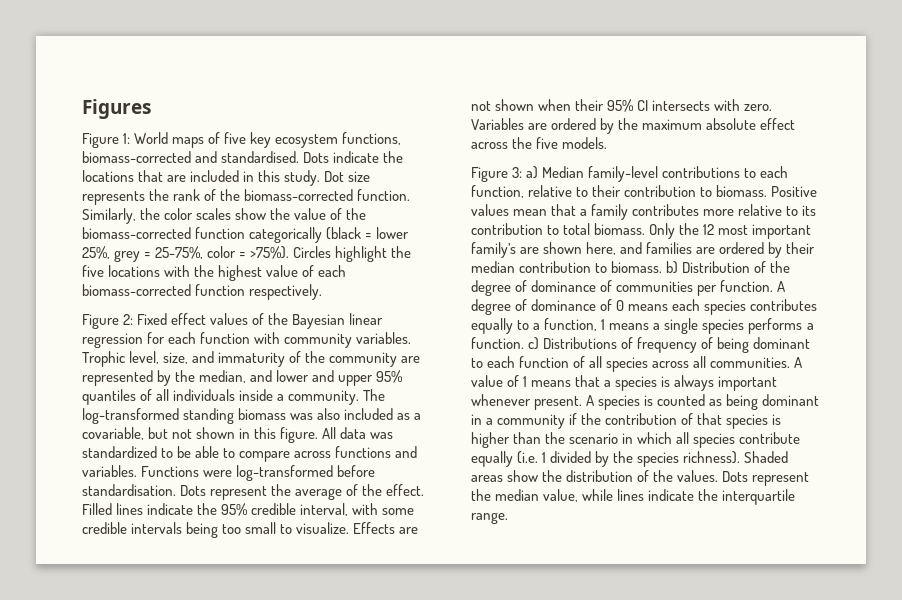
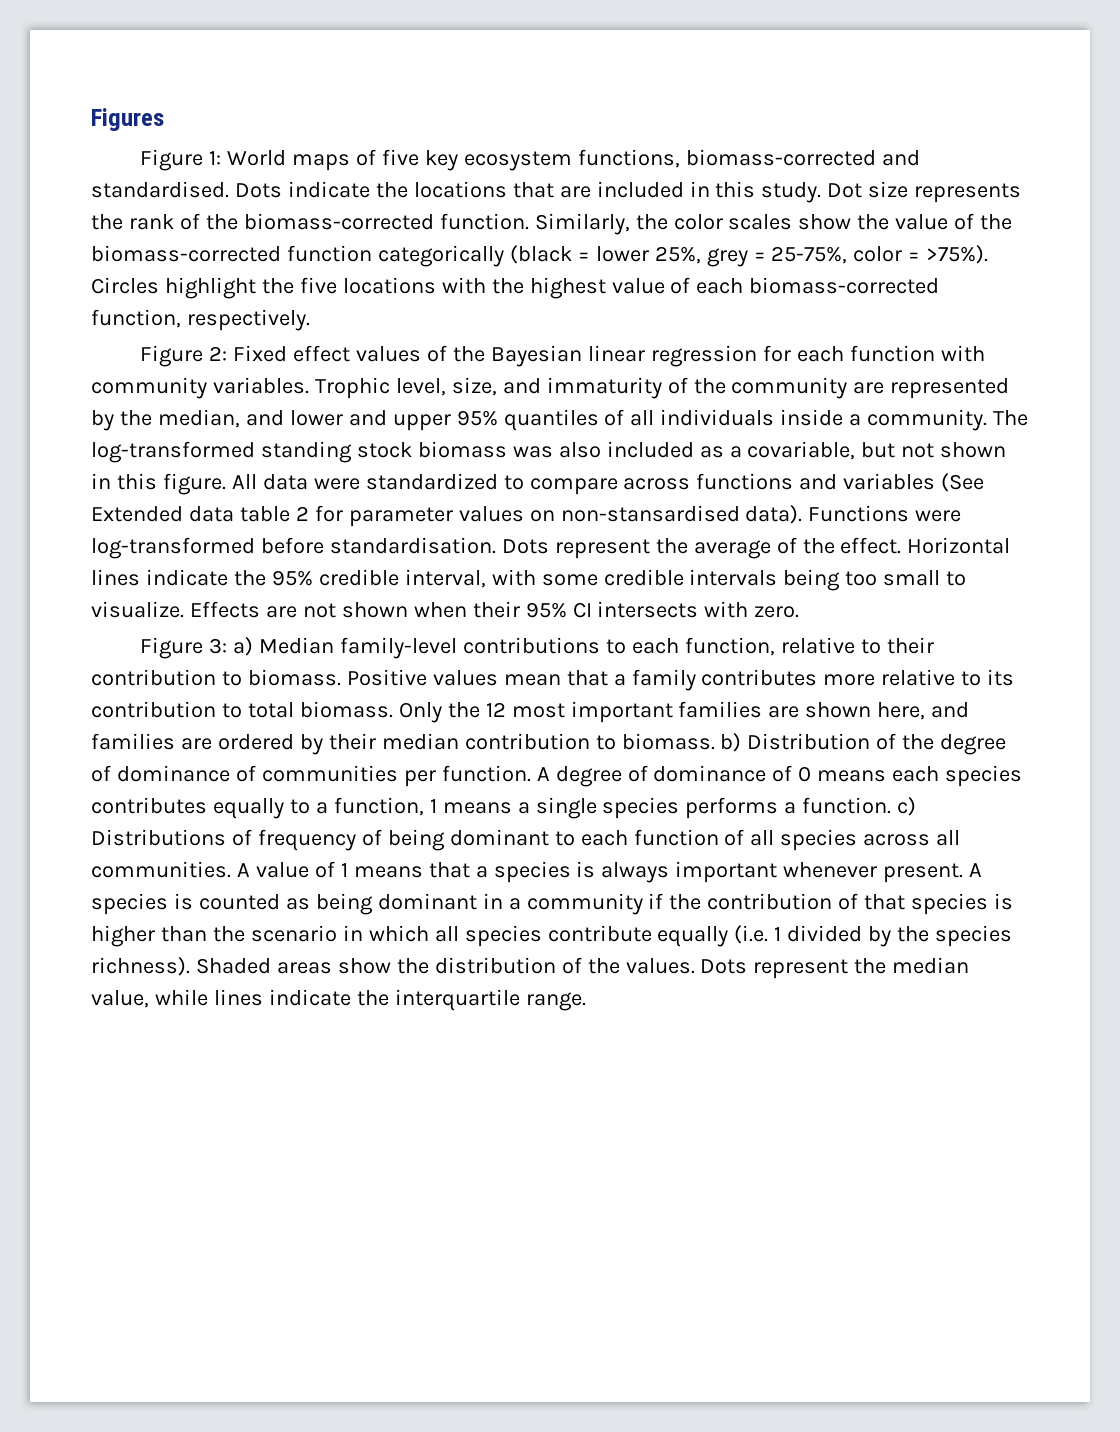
- Circles highlight the five locations with the highest value of each biomass-corrected function respectively.
+ Circles highlight the five locations with the highest value of each biomass-corrected function, respectively.
- The log-transformed standing biomass was also included as a covariable, but not shown in this figure.
+ The log-transformed standing stock biomass was also included as a covariable, but not shown in this figure.
- All data was standardized to be able to compare across functions and variables.
+ All data were standardized to compare across functions and variables (See Extended data table 2 for parameter values on non-stansardised data).
- Filled lines indicate the 95% credible interval, with some credible intervals being too small to visualize.
+ Horizontal lines indicate the 95% credible interval, with some credible intervals being too small to visualize.
- Variables are ordered by the maximum absolute effect across the five models.
- Only the 12 most important family’s are shown here, and families are ordered by their median contribution to biomass. b) Distribution of the degree of dominance of communities per function.
+ Only the 12 most important families are shown here, and families are ordered by their median contribution to biomass. b) Distribution of the degree of dominance of communities per function.

